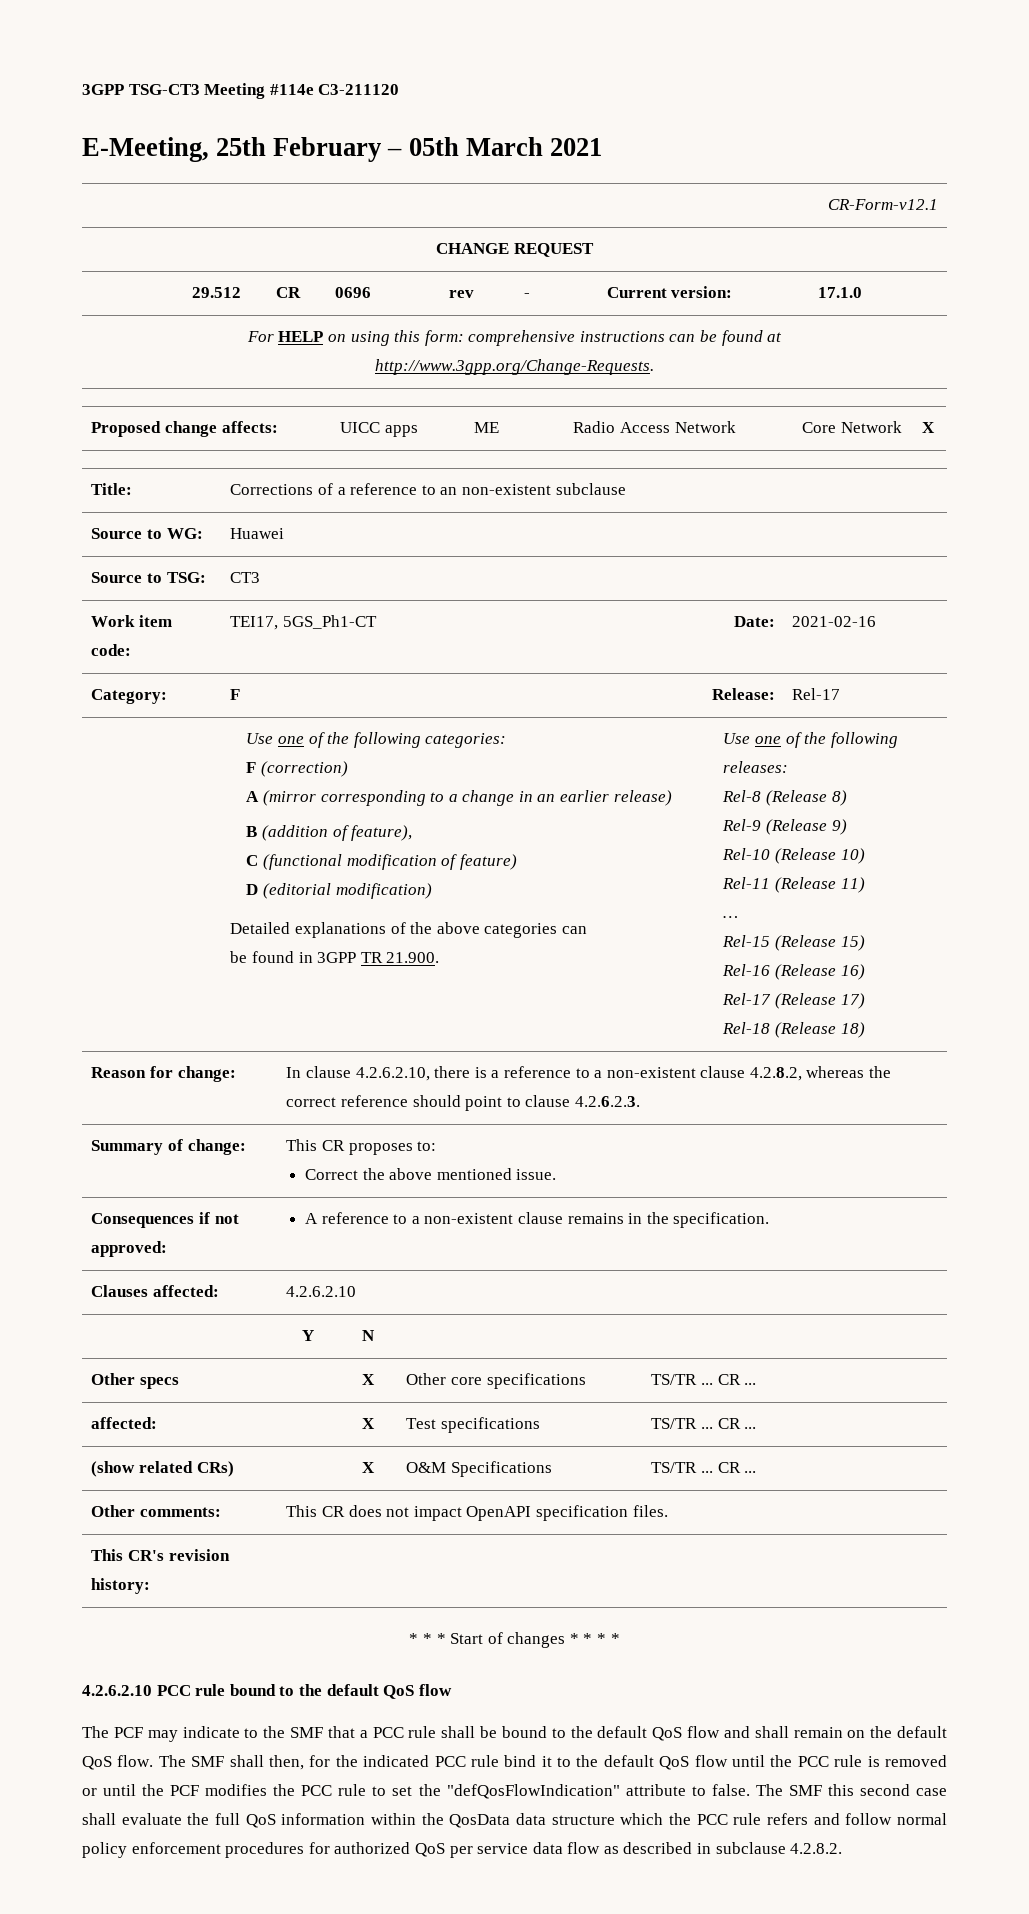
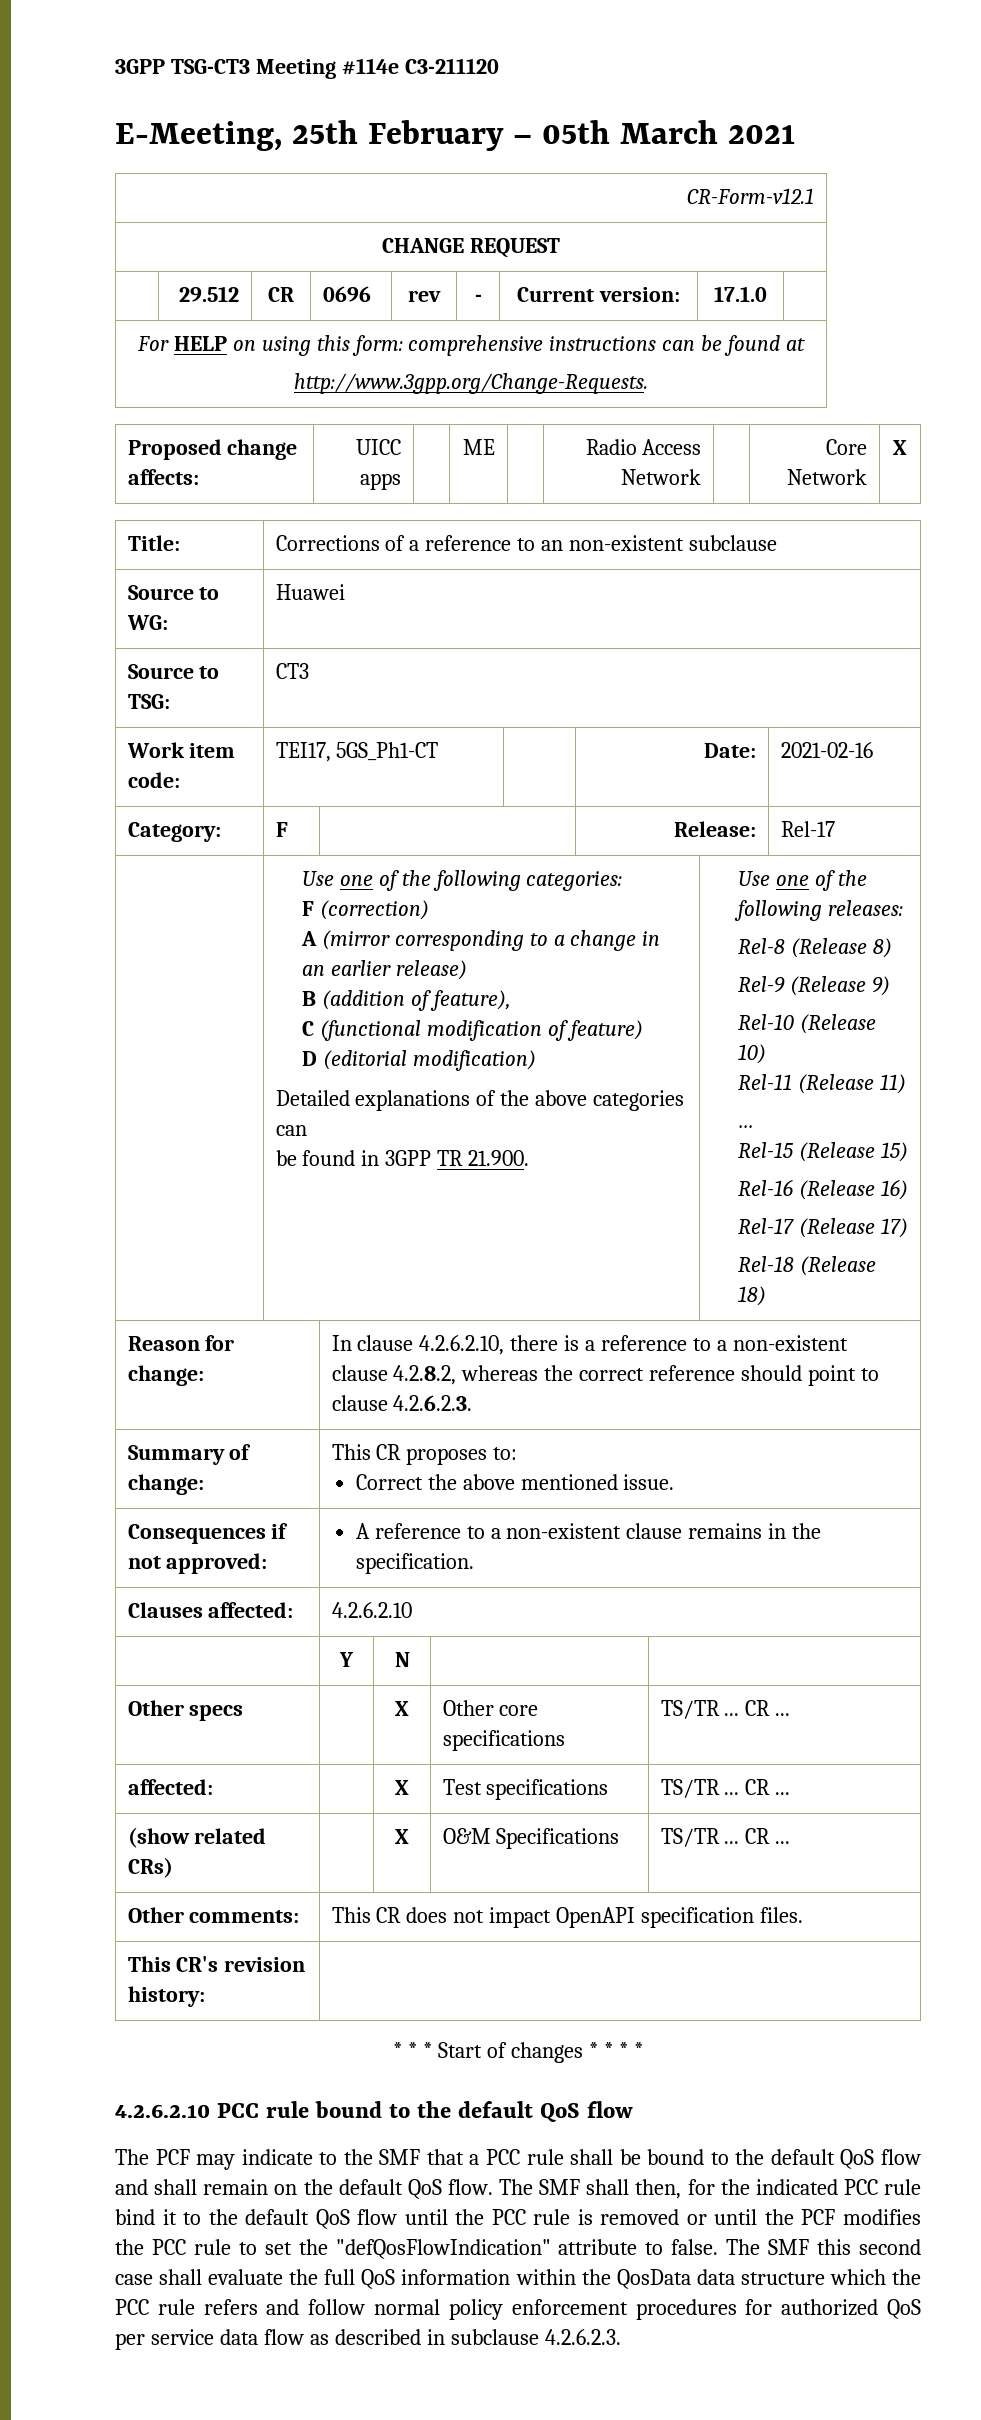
- The SMF this second case shall evaluate the full QoS information within the QosData data structure which the PCC rule refers and follow normal policy enforcement procedures for authorized QoS per service data flow as described in subclause 4.2.8.2.
+ The SMF this second case shall evaluate the full QoS information within the QosData data structure which the PCC rule refers and follow normal policy enforcement procedures for authorized QoS per service data flow as described in subclause 4.2.6.2.3.

